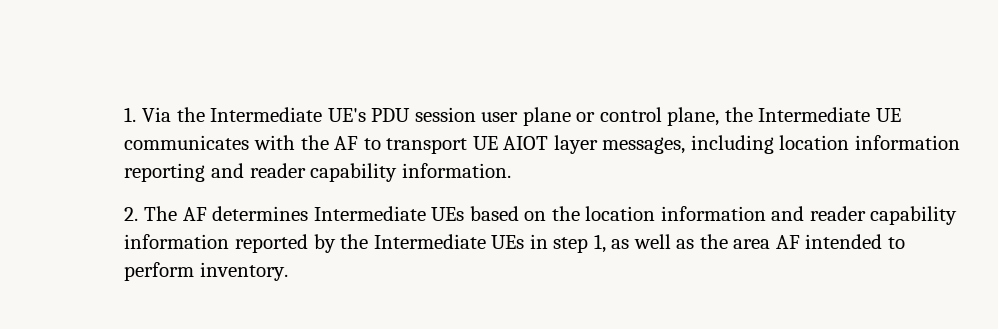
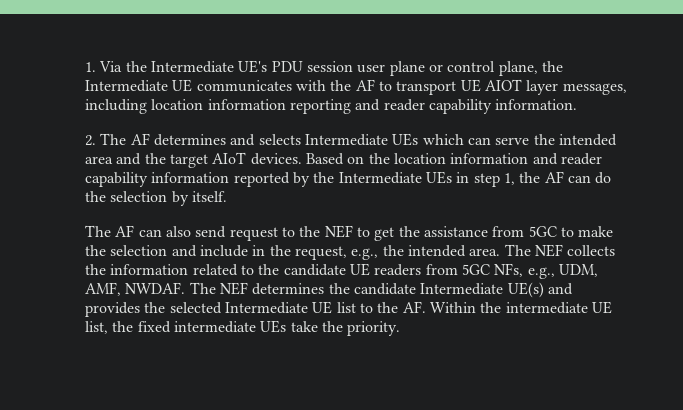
- 2. The AF determines Intermediate UEs based on the location information and reader capability information reported by the Intermediate UEs in step 1, as well as the area AF intended to perform inventory.
+ 2. The AF determines and selects Intermediate UEs which can serve the intended area and the target AIoT devices. Based on the location information and reader capability information reported by the Intermediate UEs in step 1, the AF can do the selection by itself.
+ The AF can also send request to the NEF to get the assistance from 5GC to make the selection and include in the request, e.g., the intended area. The NEF collects the information related to the candidate UE readers from 5GC NFs, e.g., UDM, AMF, NWDAF. The NEF determines the candidate Intermediate UE(s) and provides the selected Intermediate UE list to the AF. Within the intermediate UE list, the fixed intermediate UEs take the priority.

